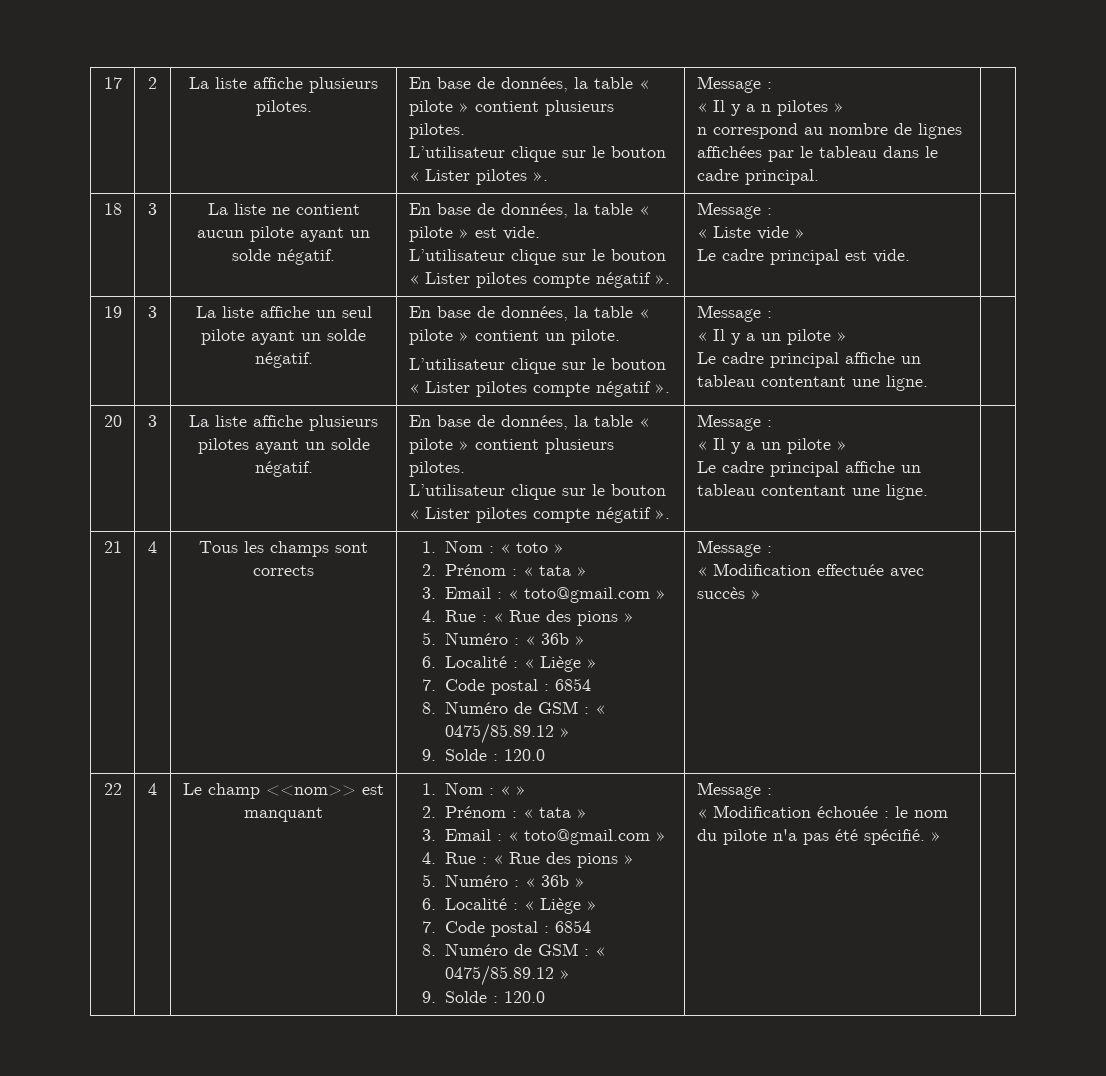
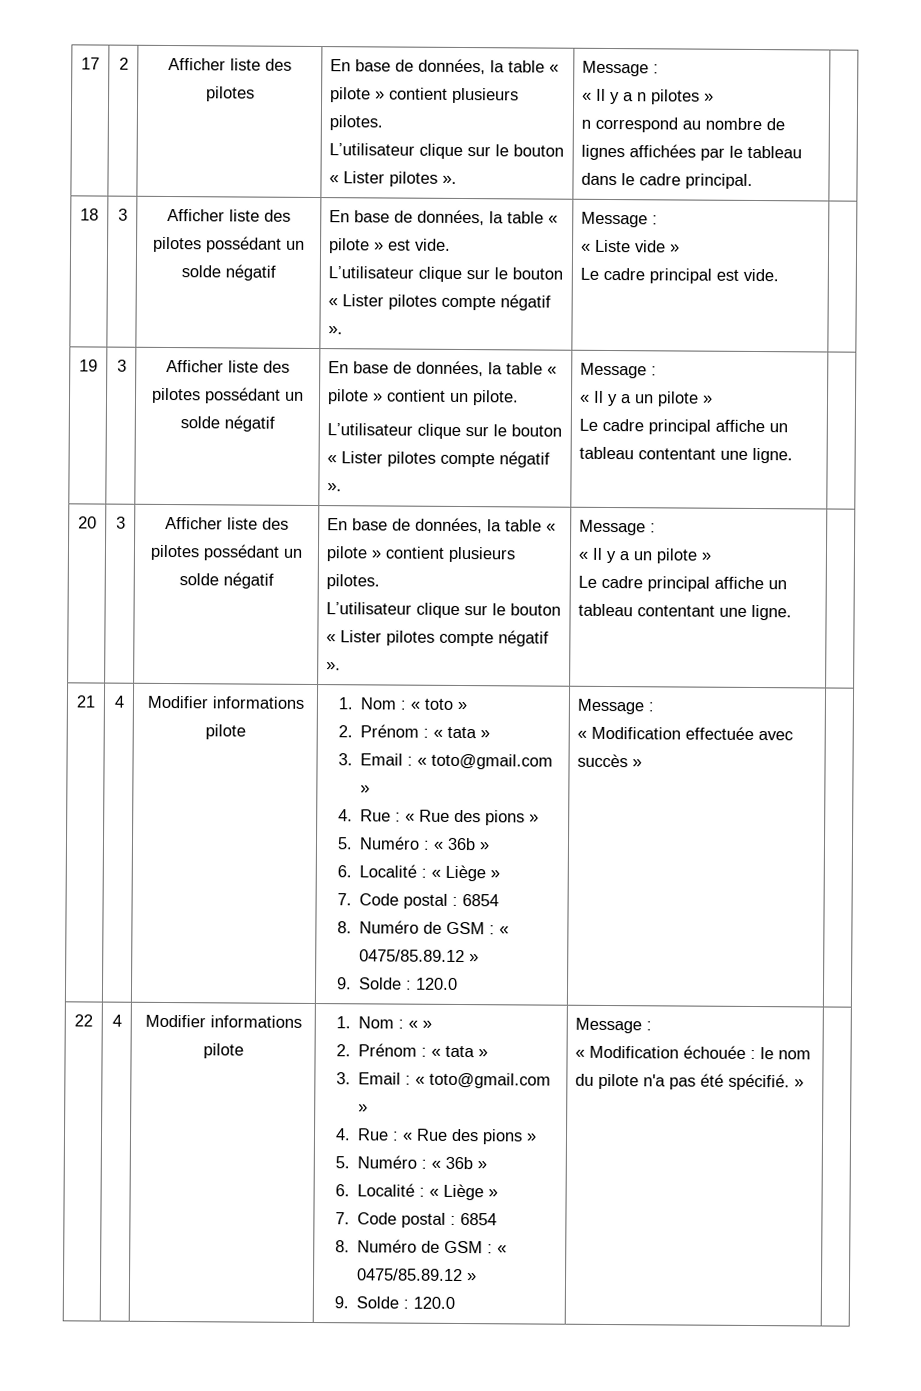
- 2 | La liste affiche plusieurs pilotes.
+ 2 | Afficher liste des pilotes
- 18 | 3 | La liste ne contient aucun pilote ayant un solde négatif.
+ 18 | 3 | Afficher liste des pilotes possédant un solde négatif
- 19 | 3 | La liste affiche un seul pilote ayant un solde négatif.
+ 19 | 3 | Afficher liste des pilotes possédant un solde négatif
- 20 | 3 | La liste affiche plusieurs pilotes ayant un solde négatif.
+ 20 | 3 | Afficher liste des pilotes possédant un solde négatif
- 21 | 4 | Tous les champs sont corrects
+ 21 | 4 | Modifier informations pilote
- 22 | 4 | Le champ <<nom>> est manquant
+ 22 | 4 | Modifier informations pilote

